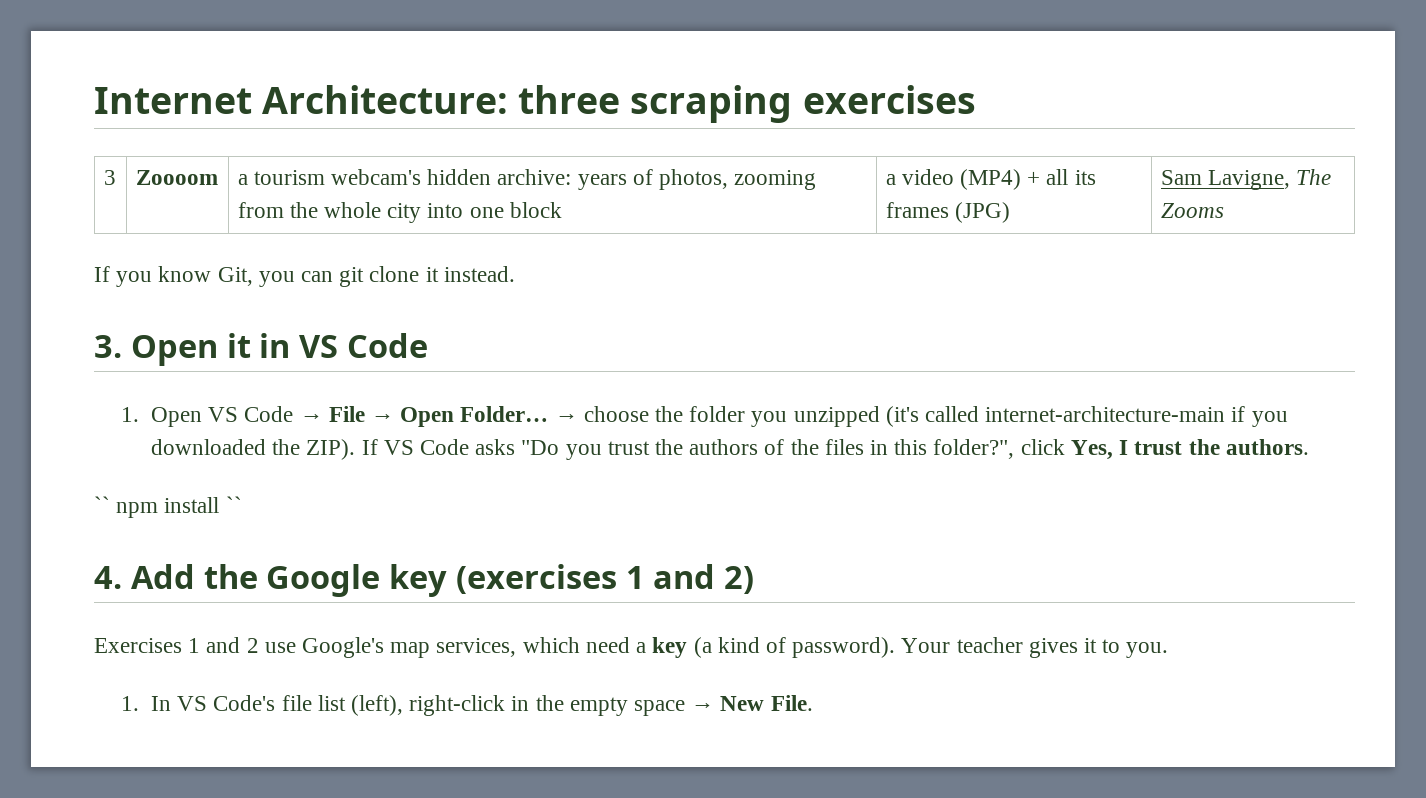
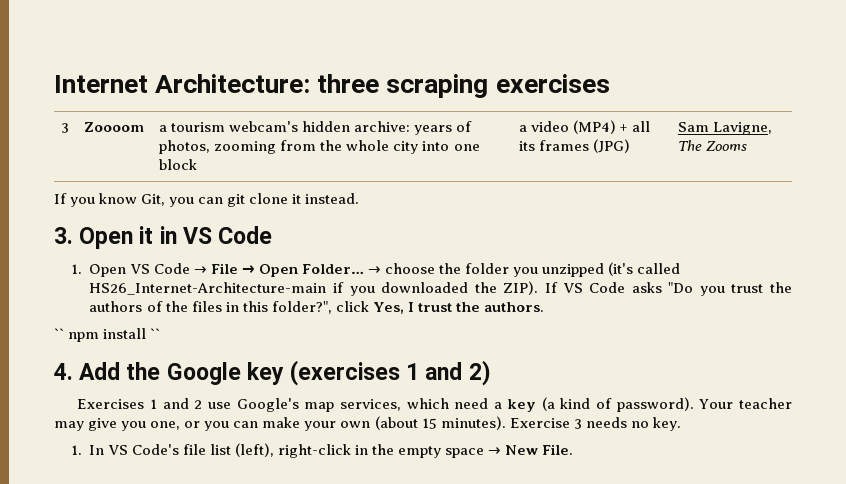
- → choose the folder you unzipped (it's called internet-architecture-main if you downloaded the ZIP).
+ → choose the folder you unzipped (it's called HS26_Internet-Architecture-main if you downloaded the ZIP).
- Your teacher gives it to you.
+ Your teacher may give you one, or you can make your own (about 15 minutes). Exercise 3 needs no key.

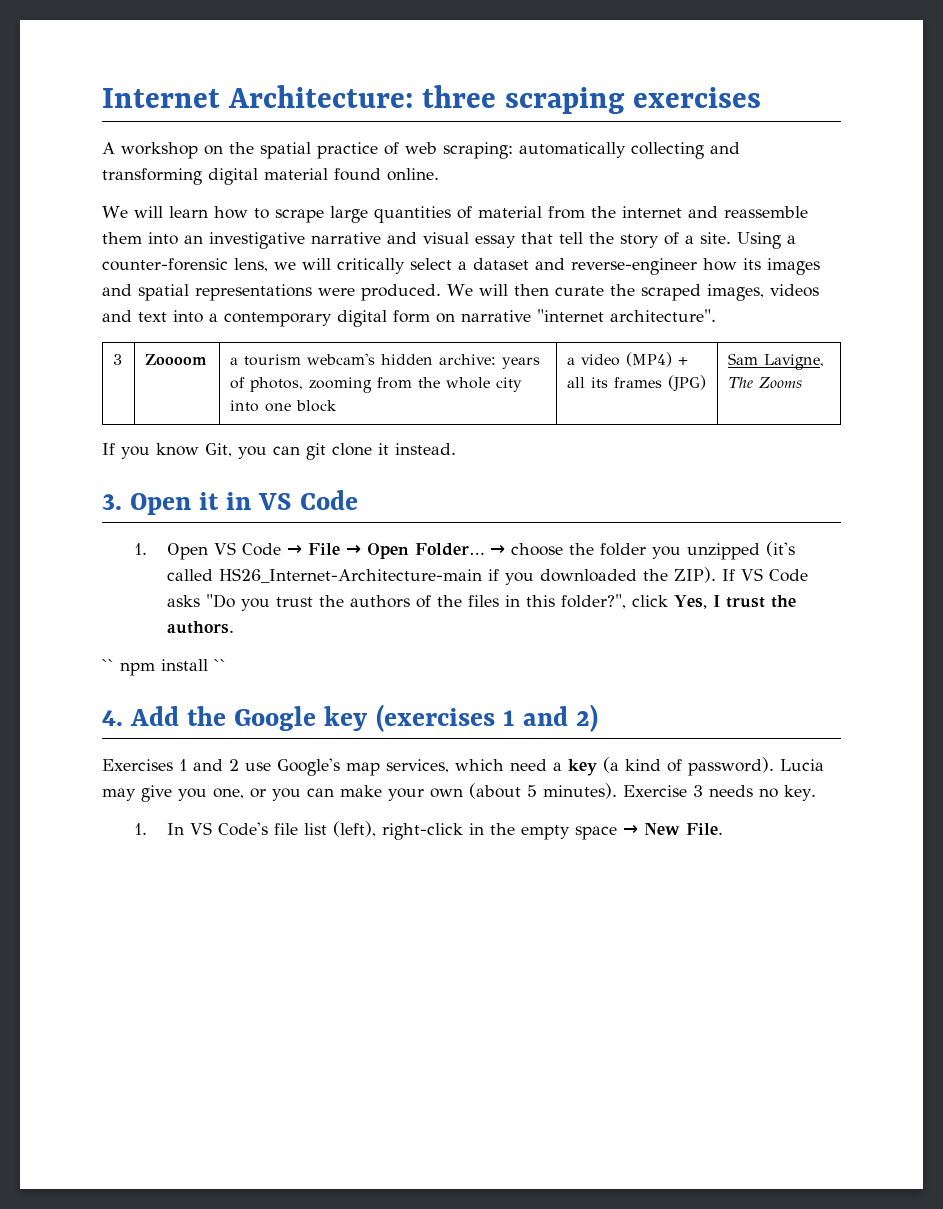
+ A workshop on the spatial practice of web scraping: automatically collecting and transforming digital material found online.
+ We will learn how to scrape large quantities of material from the internet and reassemble them into an investigative narrative and visual essay that tell the story of a site. Using a counter-forensic lens, we will critically select a dataset and reverse-engineer how its images and spatial representations were produced. We will then curate the scraped images, videos and text into a contemporary digital form on narrative "internet architecture".
- Your teacher may give you one, or you can make your own (about 15 minutes).
+ Lucia may give you one, or you can make your own (about 5 minutes).

